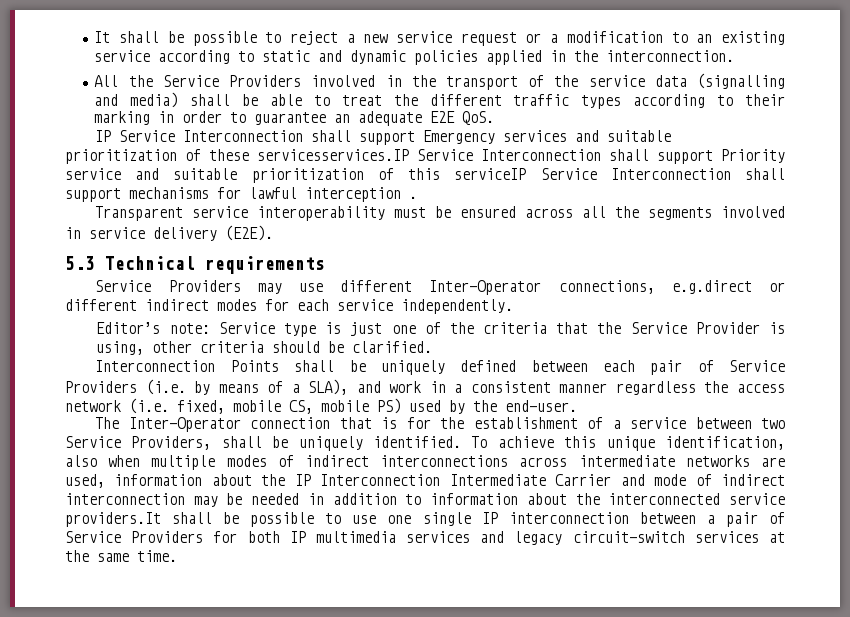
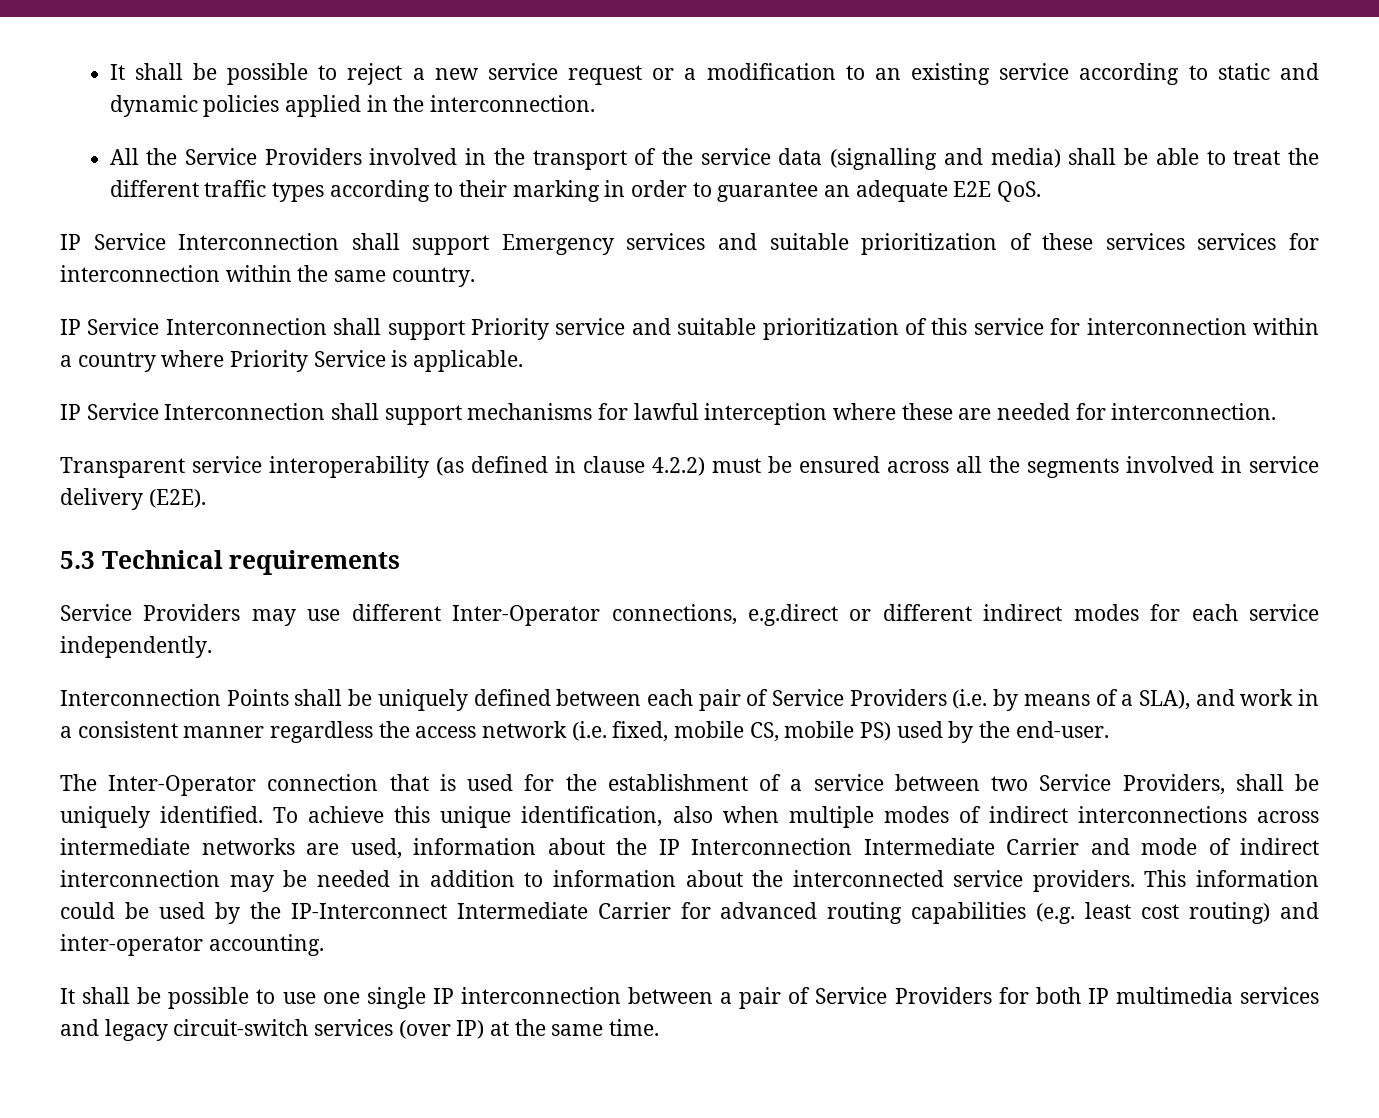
- IP Service Interconnection shall support Emergency services and suitable prioritization of these servicesservices.IP Service Interconnection shall support Priority service and suitable prioritization of this serviceIP Service Interconnection shall support mechanisms for lawful interception .
- Transparent service interoperability must be ensured across all the segments involved in service delivery (E2E).
+ IP Service Interconnection shall support Emergency services and suitable prioritization of these services services for interconnection within the same country.
+ IP Service Interconnection shall support Priority service and suitable prioritization of this service for interconnection within a country where Priority Service is applicable.
+ IP Service Interconnection shall support mechanisms for lawful interception where these are needed for interconnection.
+ Transparent service interoperability (as defined in clause 4.2.2) must be ensured across all the segments involved in service delivery (E2E).
- Editor’s note: Service type is just one of the criteria that the Service Provider is using, other criteria should be clarified.
- The Inter-Operator connection that is for the establishment of a service between two Service Providers, shall be uniquely identified.
+ The Inter-Operator connection that is used for the establishment of a service between two Service Providers, shall be uniquely identified.
- To achieve this unique identification, also when multiple modes of indirect interconnections across intermediate networks are used, information about the IP Interconnection Intermediate Carrier and mode of indirect interconnection may be needed in addition to information about the interconnected service providers.It shall be possible to use one single IP interconnection between a pair of Service Providers for both IP multimedia services and legacy circuit-switch services at the same time.
+ To achieve this unique identification, also when multiple modes of indirect interconnections across intermediate networks are used, information about the IP Interconnection Intermediate Carrier and mode of indirect interconnection may be needed in addition to information about the interconnected service providers. This information could be used by the IP-Interconnect Intermediate Carrier for advanced routing capabilities (e.g. least cost routing) and inter-operator accounting.
+ It shall be possible to use one single IP interconnection between a pair of Service Providers for both IP multimedia services and legacy circuit-switch services (over IP) at the same time.

